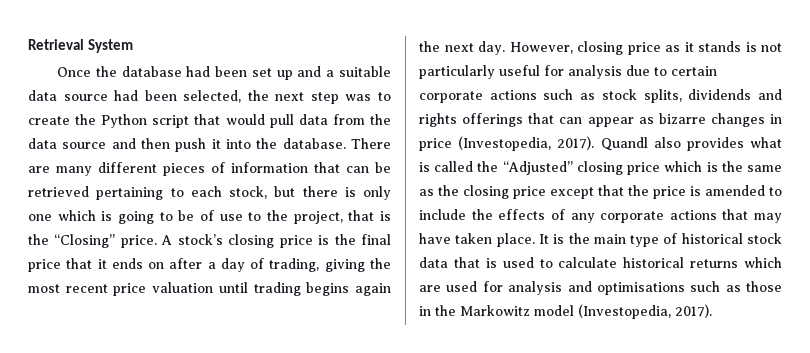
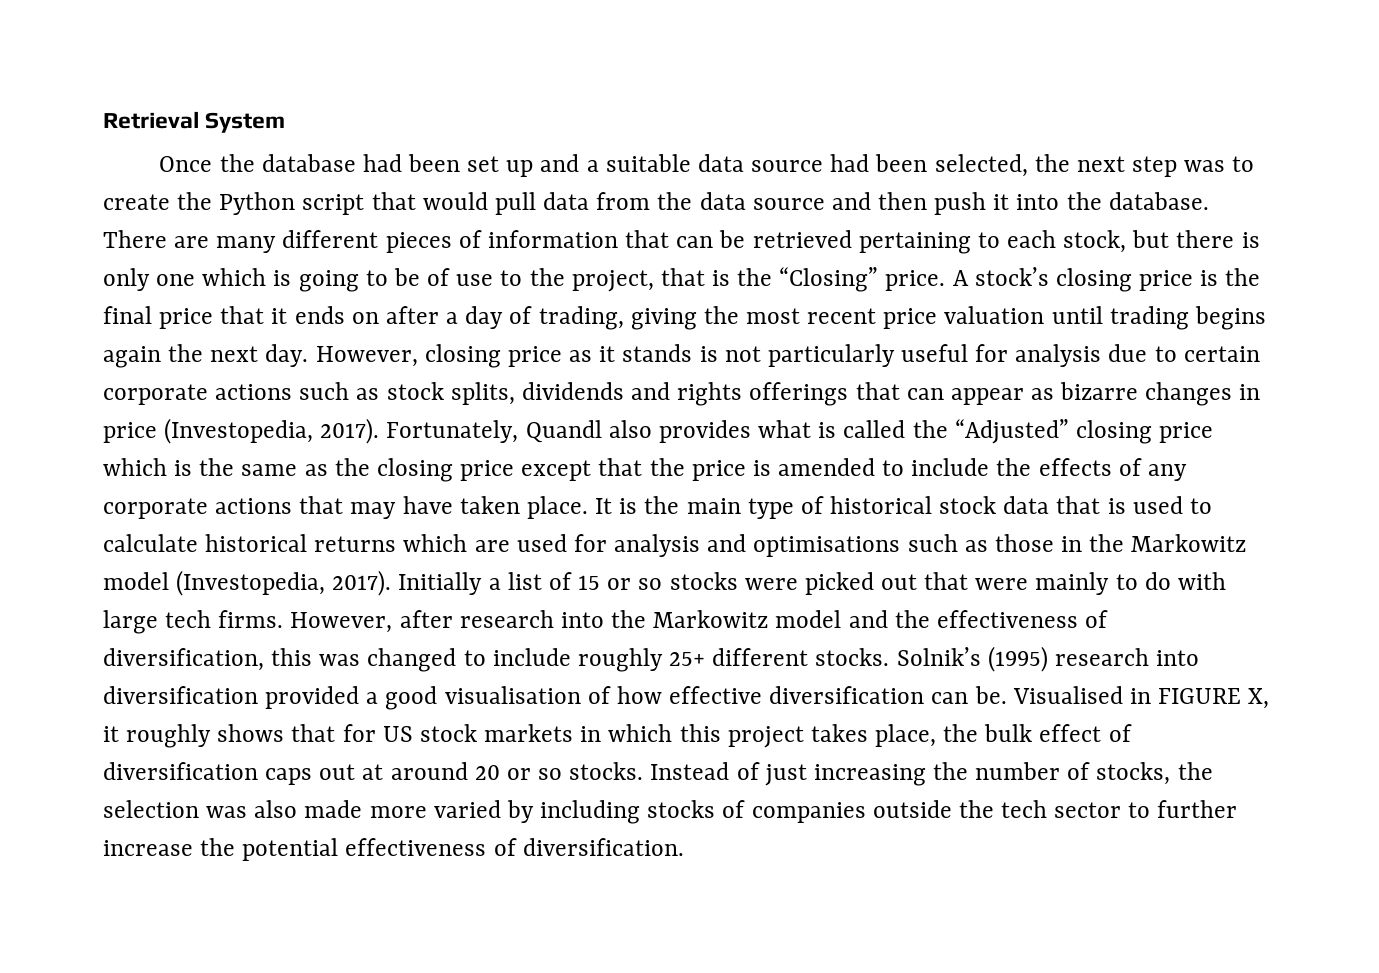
- Quandl also provides what is called the “Adjusted” closing price which is the same as the closing price except that the price is amended to include the effects of any corporate actions that may have taken place.
+ Fortunately, Quandl also provides what is called the “Adjusted” closing price which is the same as the closing price except that the price is amended to include the effects of any corporate actions that may have taken place.
+ Initially a list of 15 or so stocks were picked out that were mainly to do with large tech firms. However, after research into the Markowitz model and the effectiveness of diversification, this was changed to include roughly 25+ different stocks. Solnik’s (1995) research into diversification provided a good visualisation of how effective diversification can be. Visualised in FIGURE X, it roughly shows that for US stock markets in which this project takes place, the bulk effect of diversification caps out at around 20 or so stocks. Instead of just increasing the number of stocks, the selection was also made more varied by including stocks of companies outside the tech sector to further increase the potential effectiveness of diversification.

